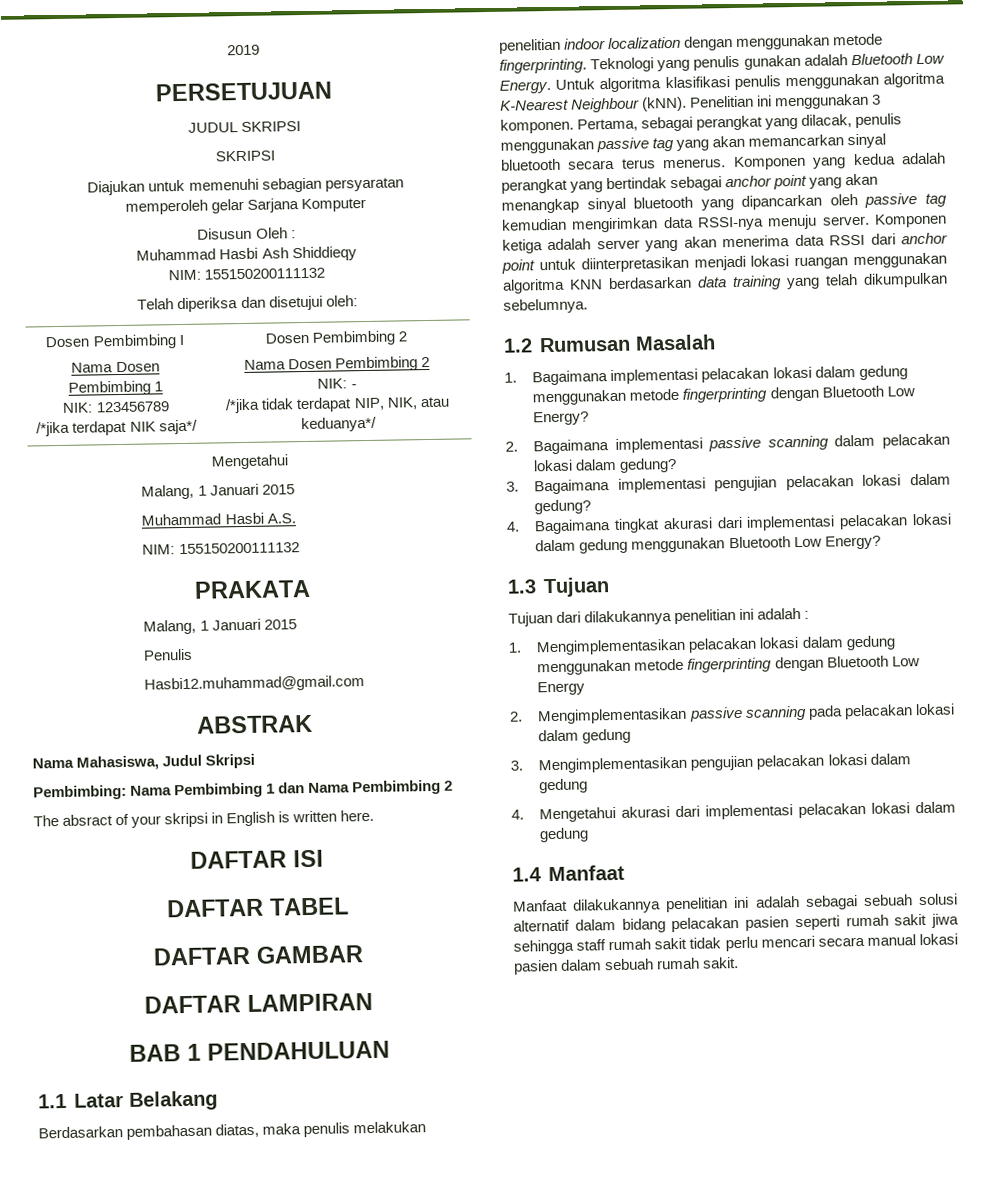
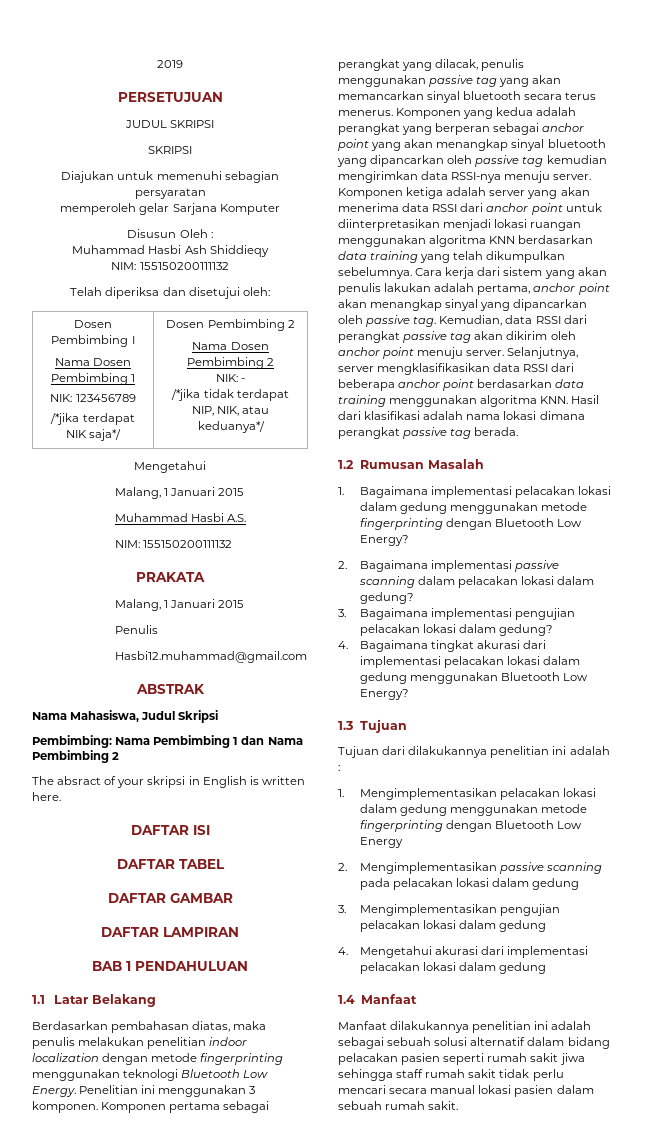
- Berdasarkan pembahasan diatas, maka penulis melakukan penelitian indoor localization dengan menggunakan metode fingerprinting. Teknologi yang penulis gunakan adalah Bluetooth Low Energy. Untuk algoritma klasifikasi penulis menggunakan algoritma K-Nearest Neighbour (kNN).
+ Berdasarkan pembahasan diatas, maka penulis melakukan penelitian indoor localization dengan metode fingerprinting menggunakan teknologi Bluetooth Low Energy.
- Pertama, sebagai perangkat yang dilacak, penulis menggunakan passive tag yang akan memancarkan sinyal bluetooth secara terus menerus.
+ Komponen pertama sebagai perangkat yang dilacak, penulis menggunakan passive tag yang akan memancarkan sinyal bluetooth secara terus menerus.
- Komponen yang kedua adalah perangkat yang bertindak sebagai anchor point yang akan menangkap sinyal bluetooth yang dipancarkan oleh passive tag kemudian mengirimkan data RSSI-nya menuju server.
+ Komponen yang kedua adalah perangkat yang berperan sebagai anchor point yang akan menangkap sinyal bluetooth yang dipancarkan oleh passive tag kemudian mengirimkan data RSSI-nya menuju server.
+ Cara kerja dari sistem yang akan penulis lakukan adalah pertama, anchor point akan menangkap sinyal yang dipancarkan oleh passive tag. Kemudian, data RSSI dari perangkat passive tag akan dikirim oleh anchor point menuju server. Selanjutnya, server mengklasifikasikan data RSSI dari beberapa anchor point berdasarkan data training menggunakan algoritma KNN. Hasil dari klasifikasi adalah nama lokasi dimana perangkat passive tag berada.

